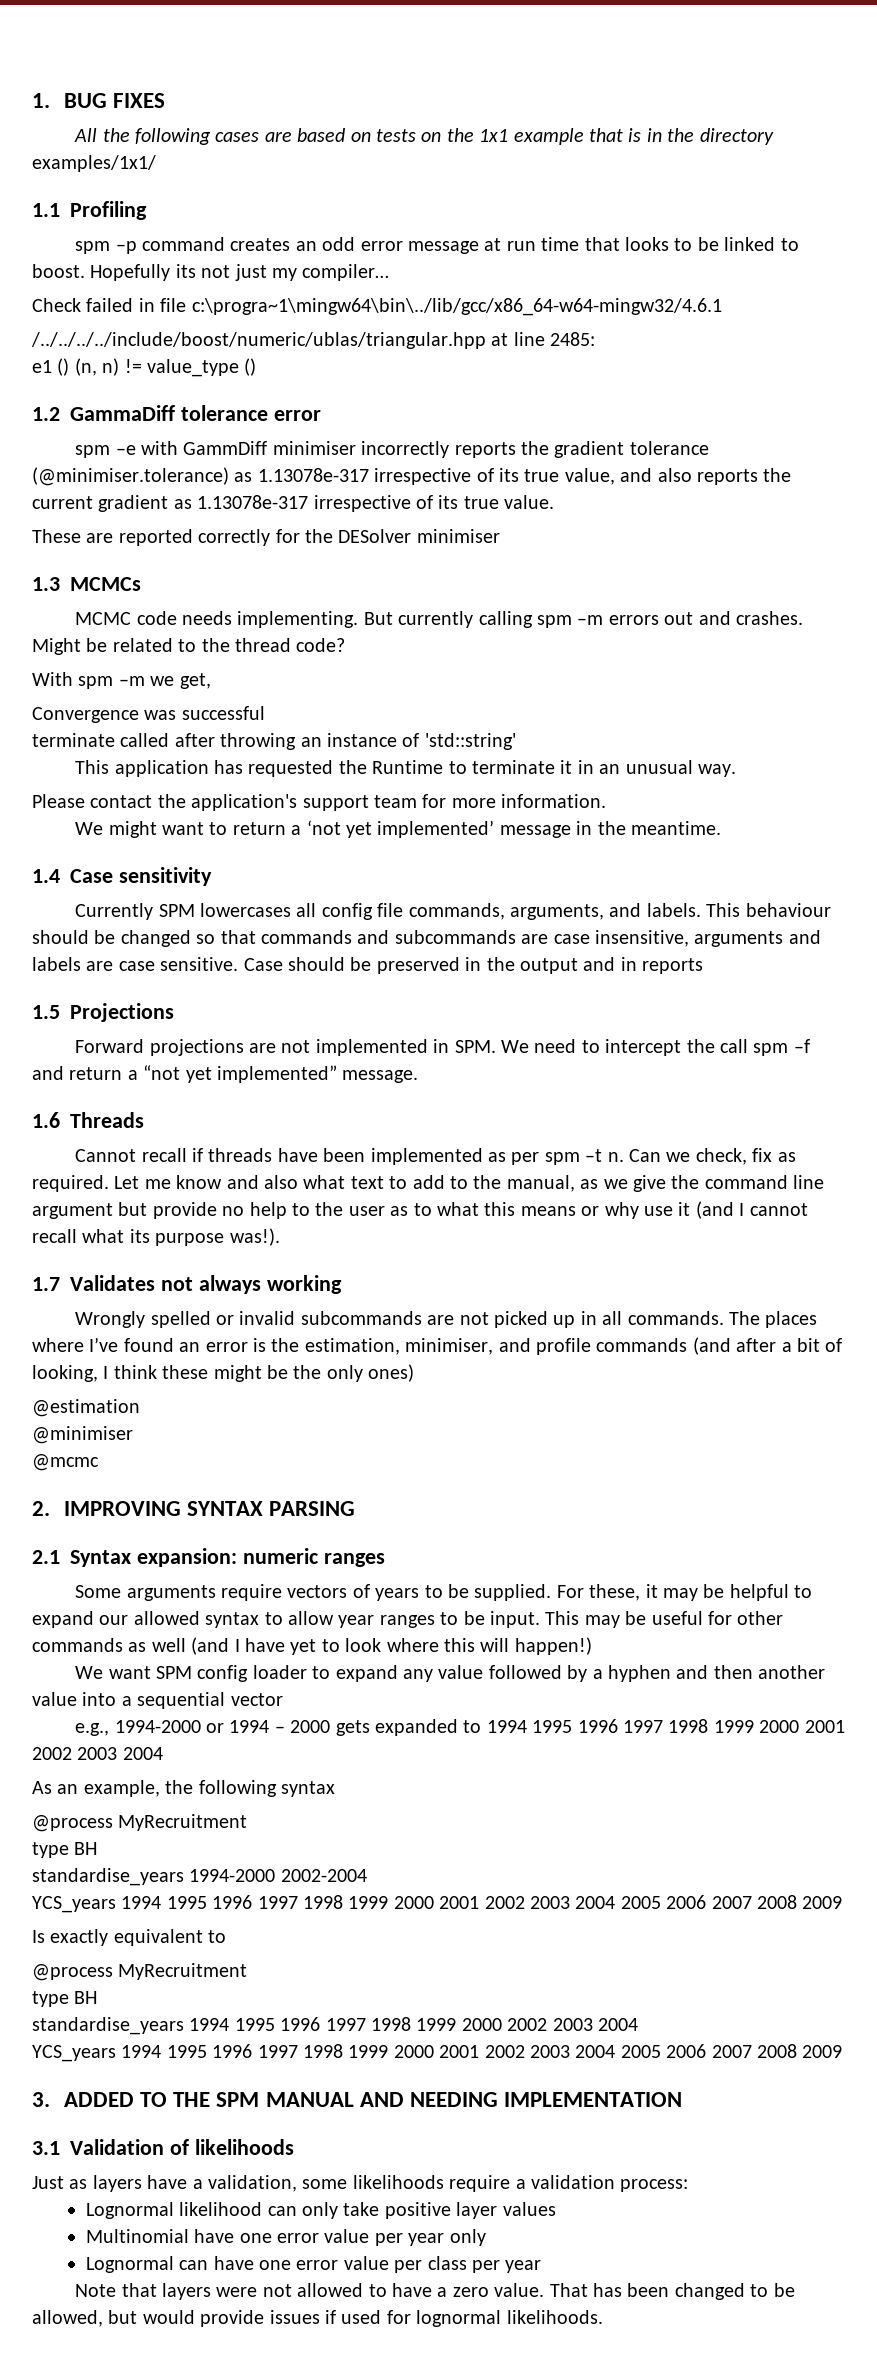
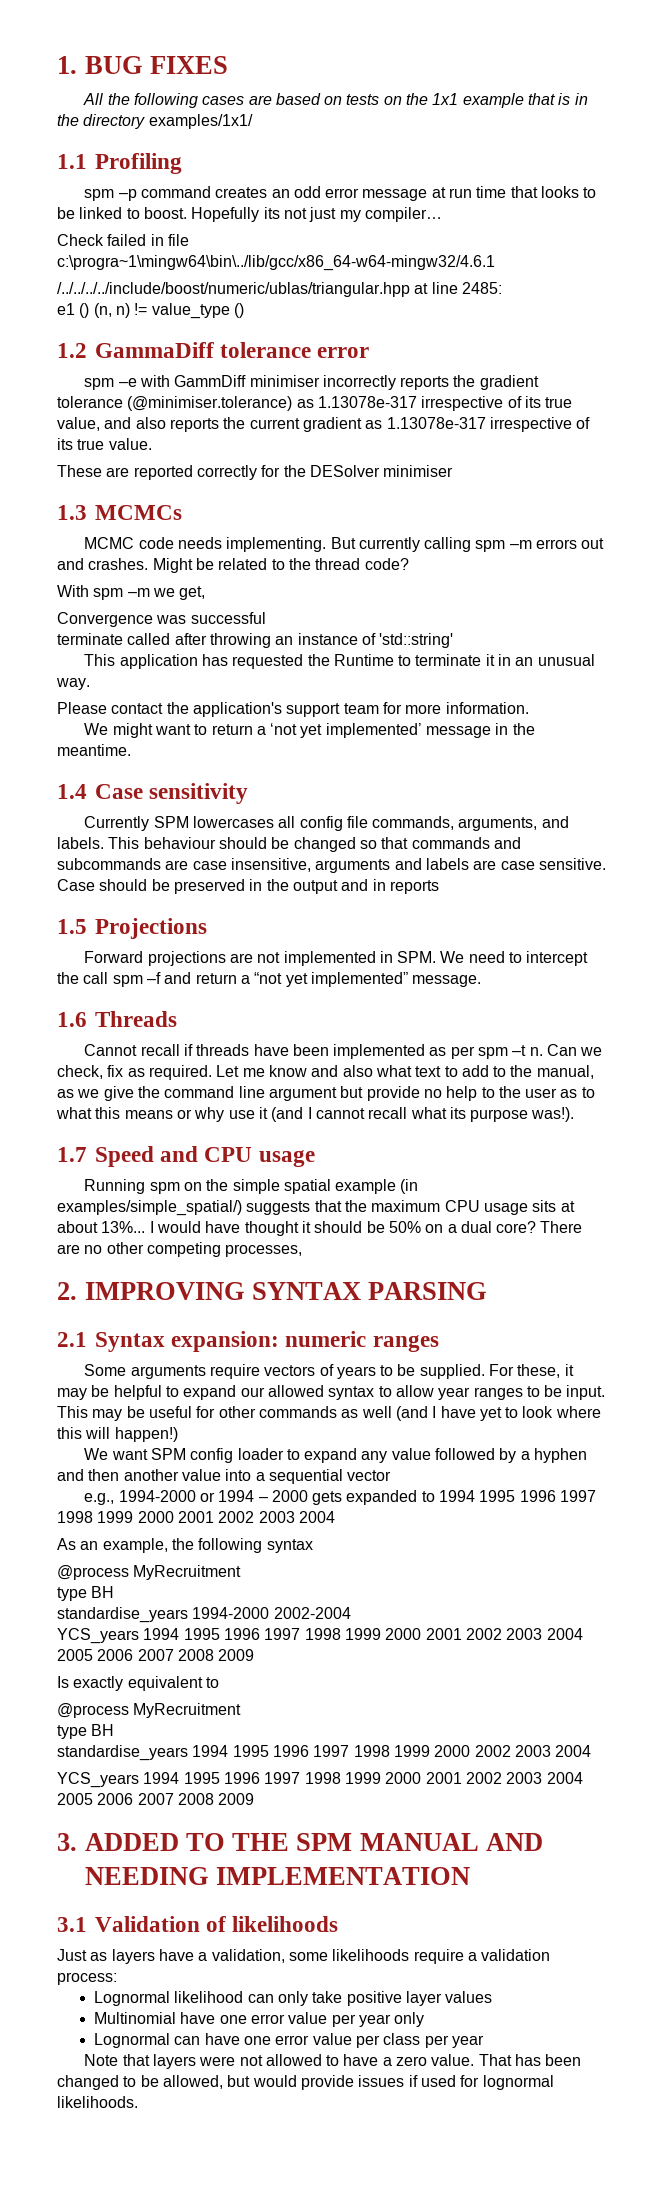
- 1.7 Validates not always working
- Wrongly spelled or invalid subcommands are not picked up in all commands. The places where I’ve found an error is the estimation, minimiser, and profile commands (and after a bit of looking, I think these might be the only ones)
- @estimation
- @minimiser
- @mcmc
+ 1.7 Speed and CPU usage
+ Running spm on the simple spatial example (in examples/simple_spatial/) suggests that the maximum CPU usage sits at about 13%... I would have thought it should be 50% on a dual core? There are no other competing processes,

